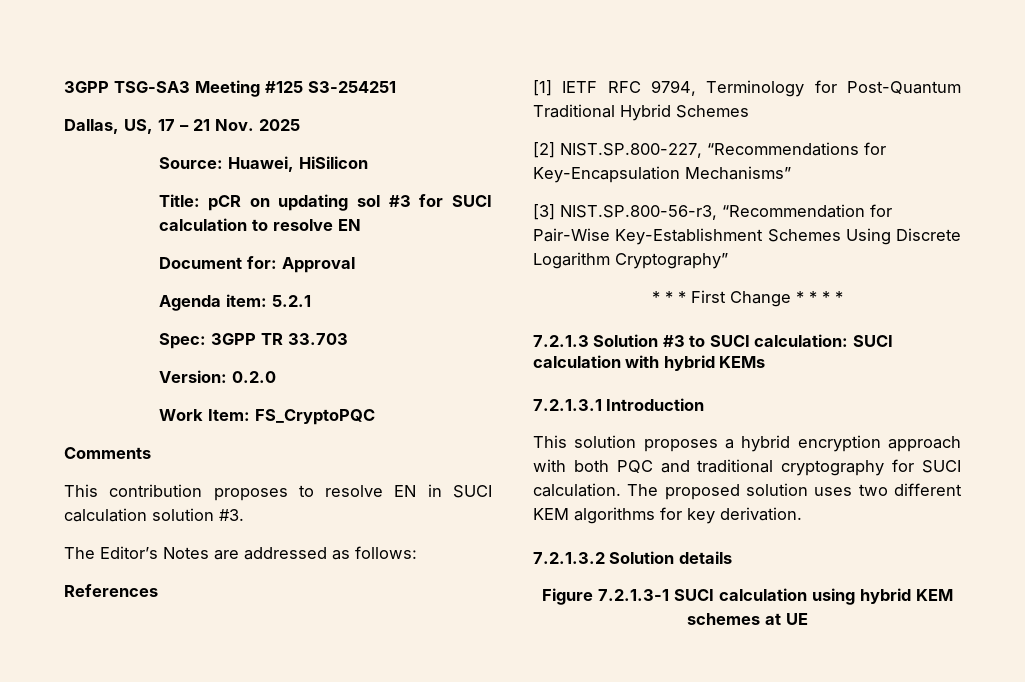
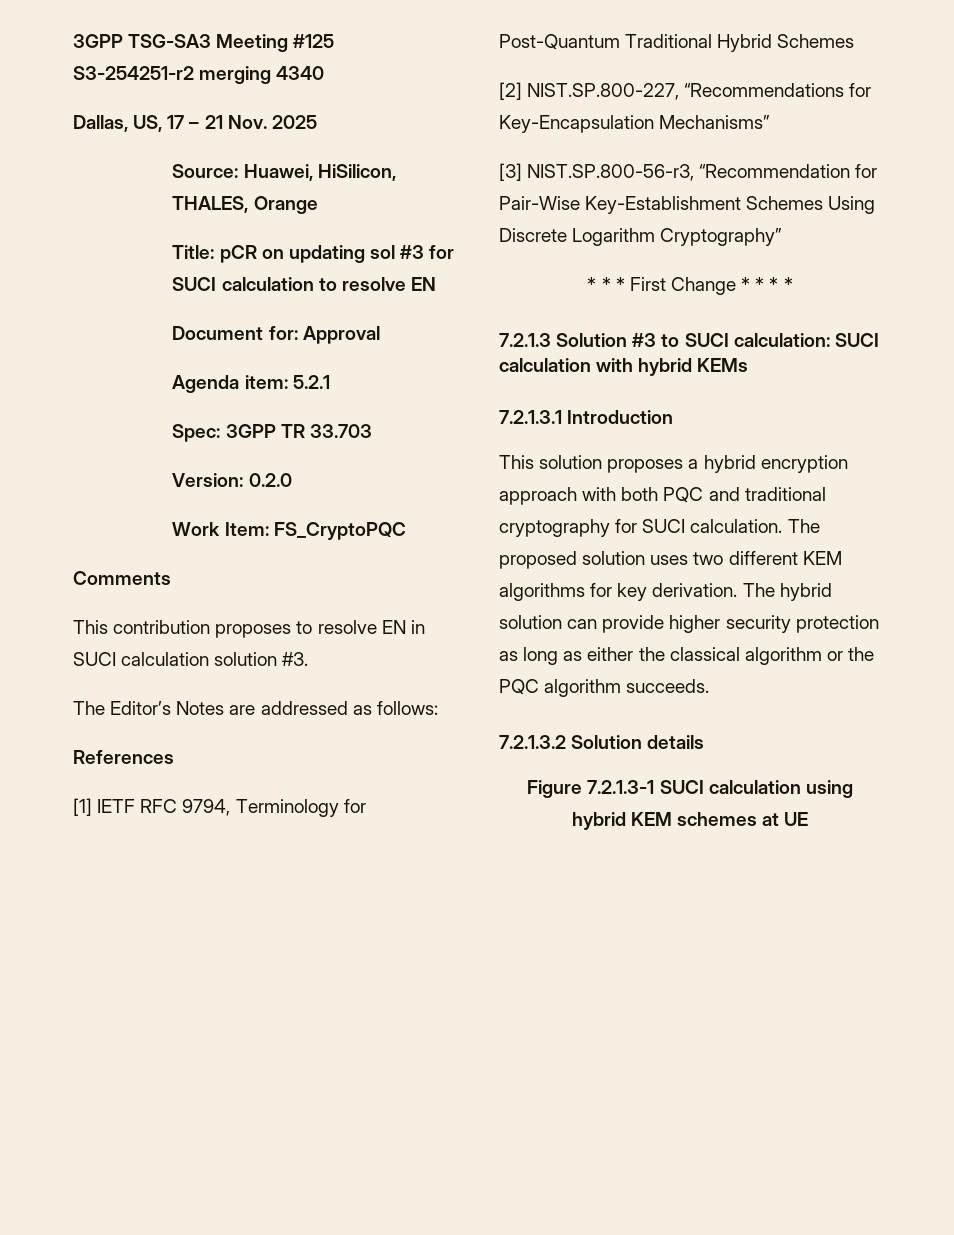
- 3GPP TSG-SA3 Meeting #125 S3-254251
+ 3GPP TSG-SA3 Meeting #125 S3-254251-r2 merging 4340
- Source: Huawei, HiSilicon
+ Source: Huawei, HiSilicon, THALES, Orange
+ The hybrid solution can provide higher security protection as long as either the classical algorithm or the PQC algorithm succeeds.

